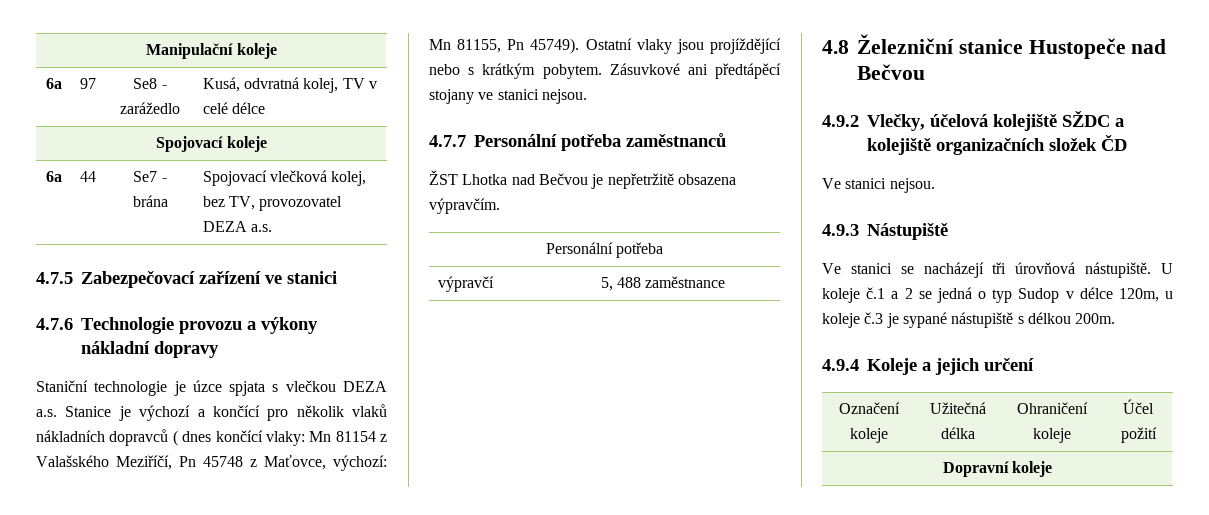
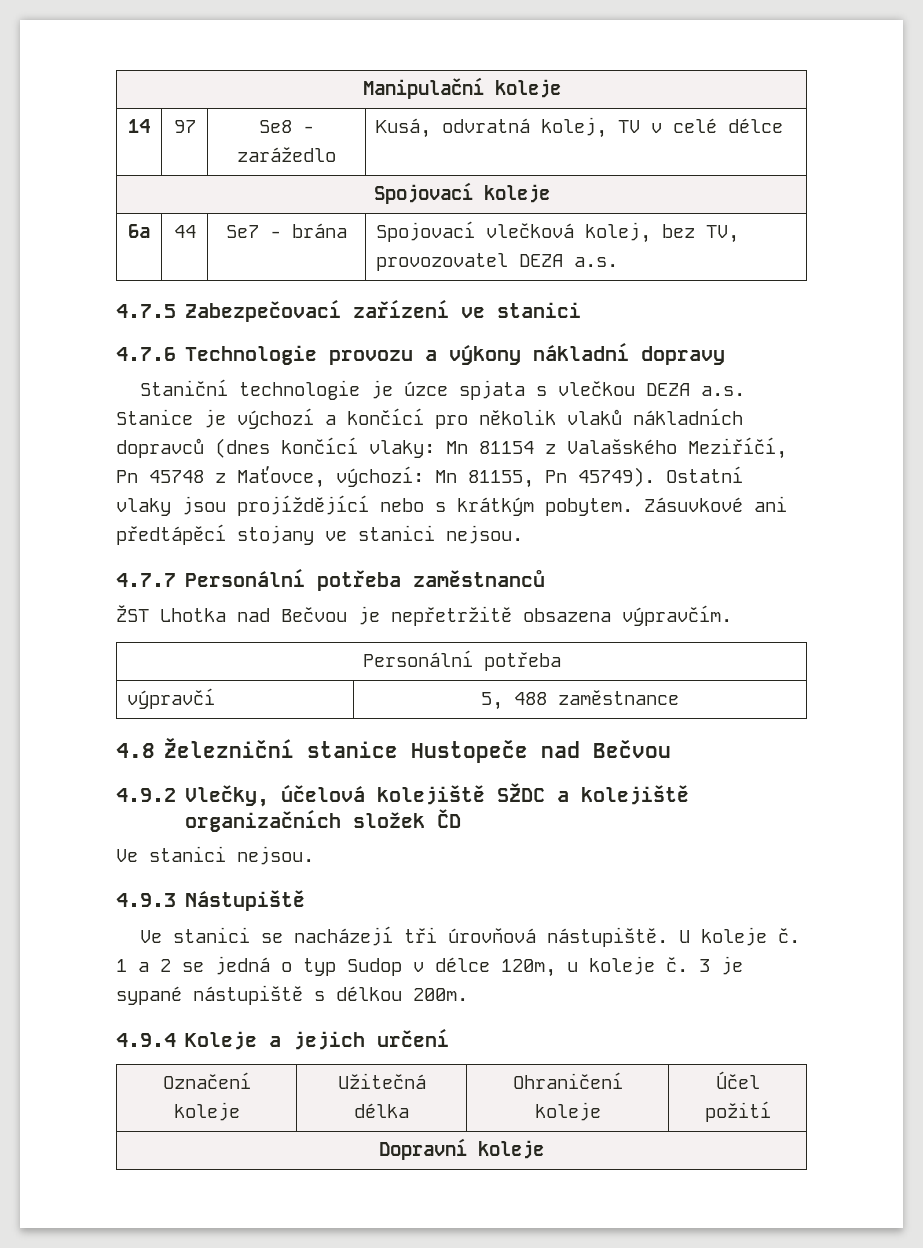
- 6a | 97 | Se8 - zarážedlo | Kusá, odvratná kolej, TV v celé délce
+ 14 | 97 | Se8 - zarážedlo | Kusá, odvratná kolej, TV v celé délce
- Staniční technologie je úzce spjata s vlečkou DEZA a.s. Stanice je výchozí a končící pro několik vlaků nákladních dopravců ( dnes končící vlaky: Mn 81154 z Valašského Meziříčí, Pn 45748 z Maťovce, výchozí: Mn 81155, Pn 45749).
+ Staniční technologie je úzce spjata s vlečkou DEZA a.s. Stanice je výchozí a končící pro několik vlaků nákladních dopravců (dnes končící vlaky: Mn 81154 z Valašského Meziříčí, Pn 45748 z Maťovce, výchozí: Mn 81155, Pn 45749).
- U koleje č.1 a 2 se jedná o typ Sudop v délce 120m, u koleje č.3 je sypané nástupiště s délkou 200m.
+ U koleje č. 1 a 2 se jedná o typ Sudop v délce 120m, u koleje č. 3 je sypané nástupiště s délkou 200m.

